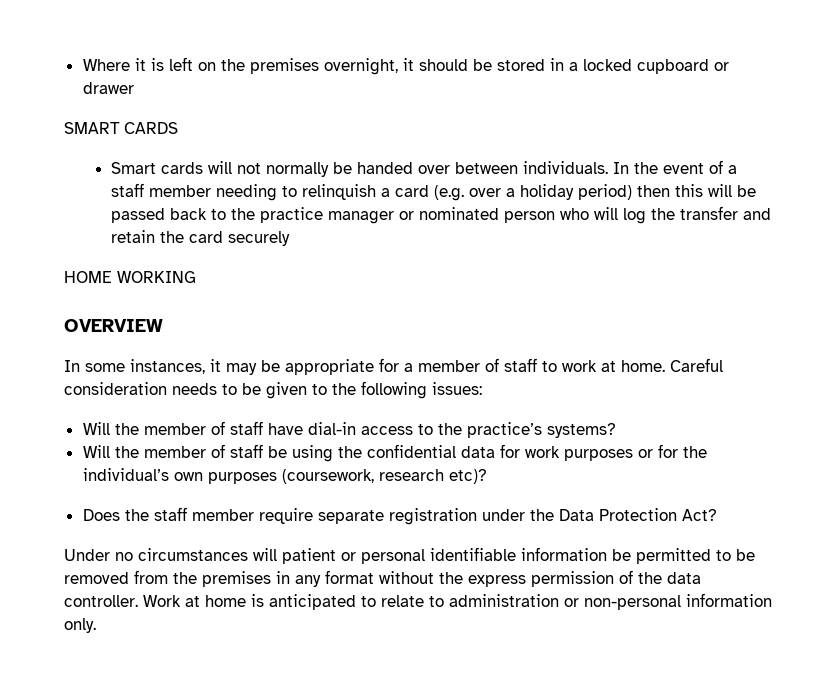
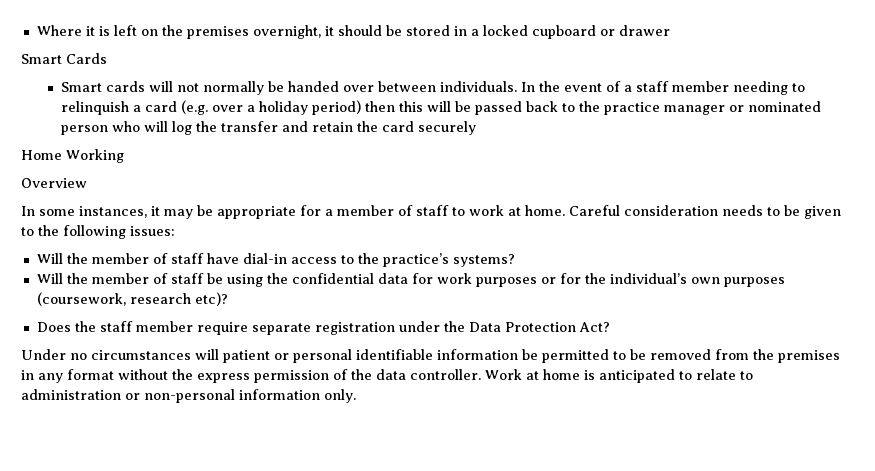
- SMART CARDS
+ Smart Cards
- HOME WORKING
- OVERVIEW
+ Home Working
+ Overview

